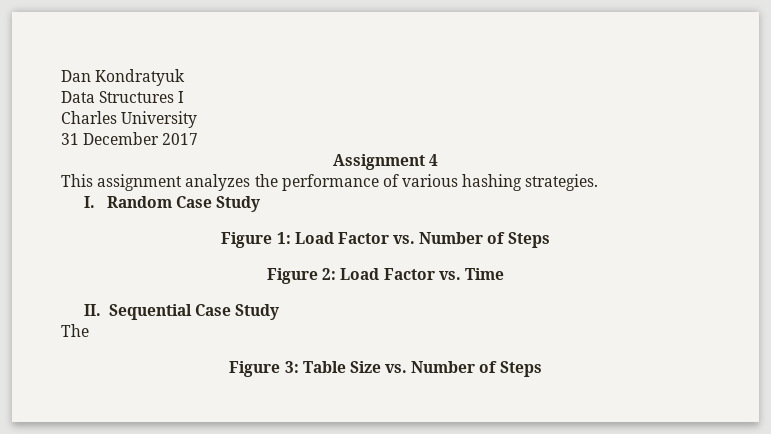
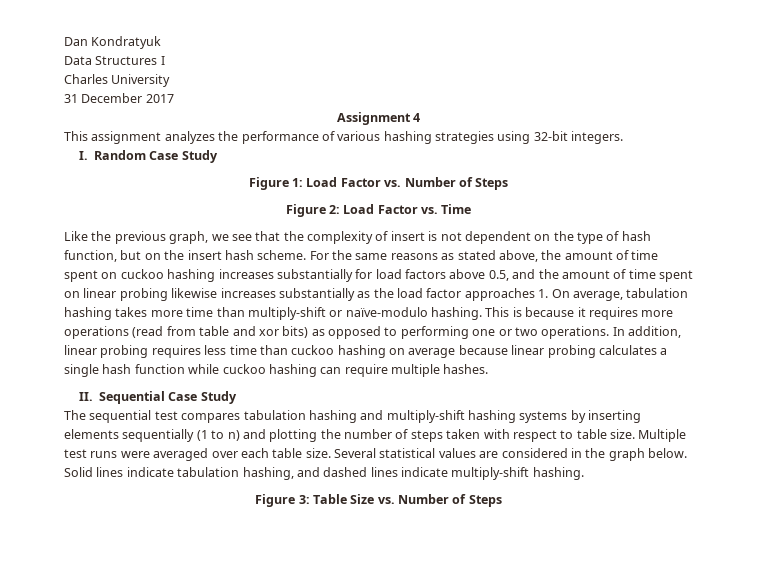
- This assignment analyzes the performance of various hashing strategies.
+ This assignment analyzes the performance of various hashing strategies using 32-bit integers.
+ Like the previous graph, we see that the complexity of insert is not dependent on the type of hash function, but on the insert hash scheme. For the same reasons as stated above, the amount of time spent on cuckoo hashing increases substantially for load factors above 0.5, and the amount of time spent on linear probing likewise increases substantially as the load factor approaches 1. On average, tabulation hashing takes more time than multiply-shift or naïve-modulo hashing. This is because it requires more operations (read from table and xor bits) as opposed to performing one or two operations. In addition, linear probing requires less time than cuckoo hashing on average because linear probing calculates a single hash function while cuckoo hashing can require multiple hashes.
- The
+ The sequential test compares tabulation hashing and multiply-shift hashing systems by inserting elements sequentially (1 to n) and plotting the number of steps taken with respect to table size. Multiple test runs were averaged over each table size. Several statistical values are considered in the graph below. Solid lines indicate tabulation hashing, and dashed lines indicate multiply-shift hashing.

